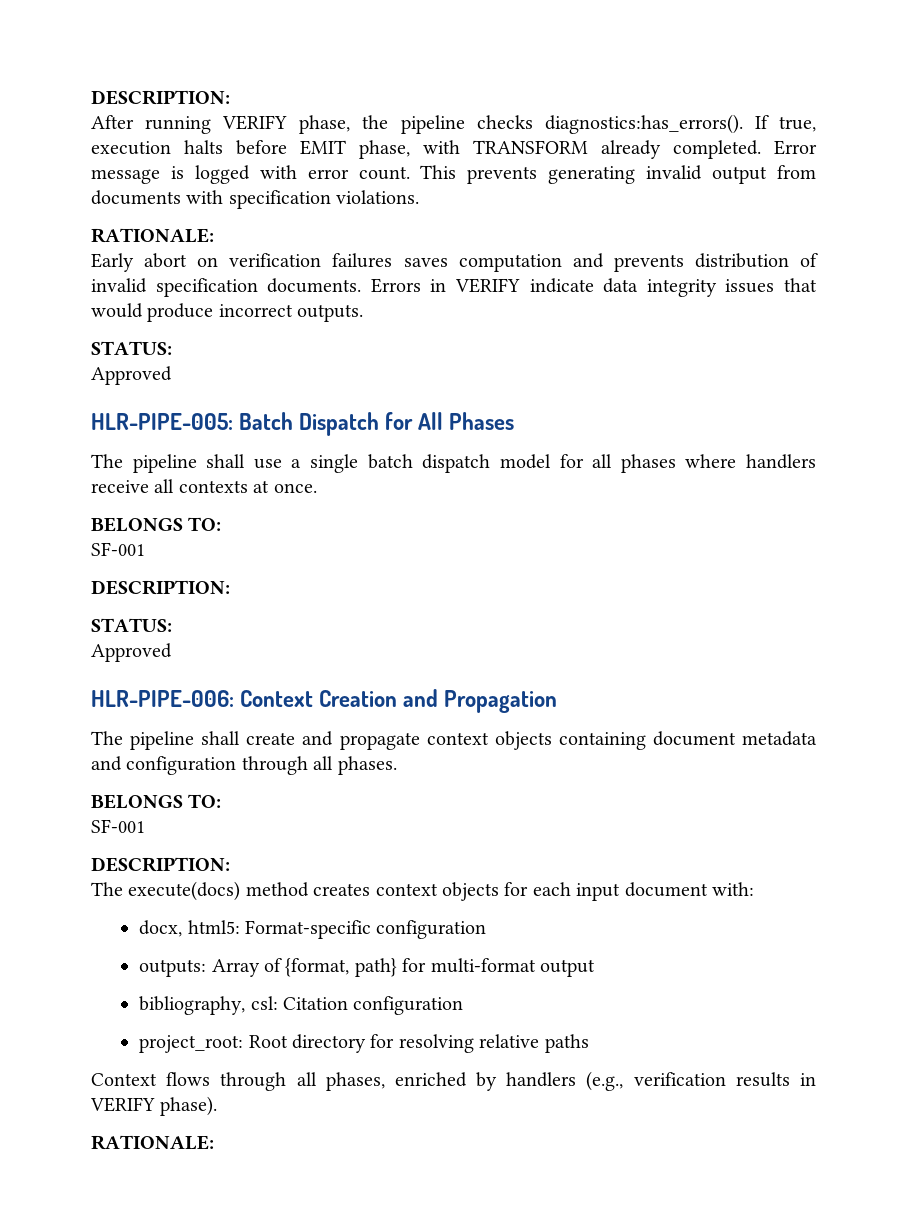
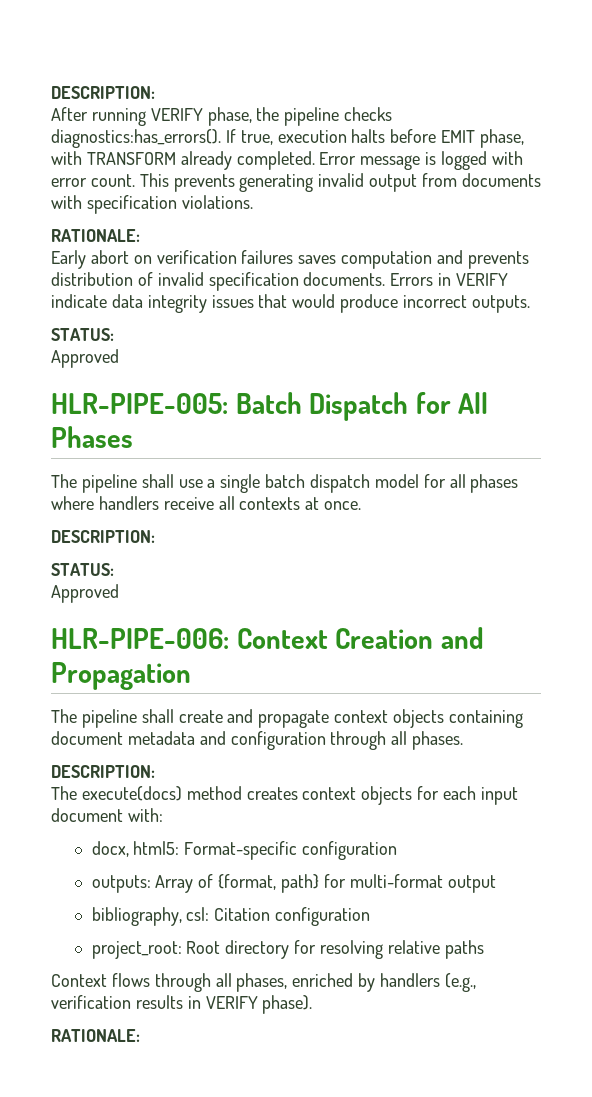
  The pipeline shall use a single batch dispatch model for all phases where handlers receive all contexts at once.
- BELONGS TO:
- SF-001
  The pipeline shall create and propagate context objects containing document metadata and configuration through all phases.
- BELONGS TO:
- SF-001

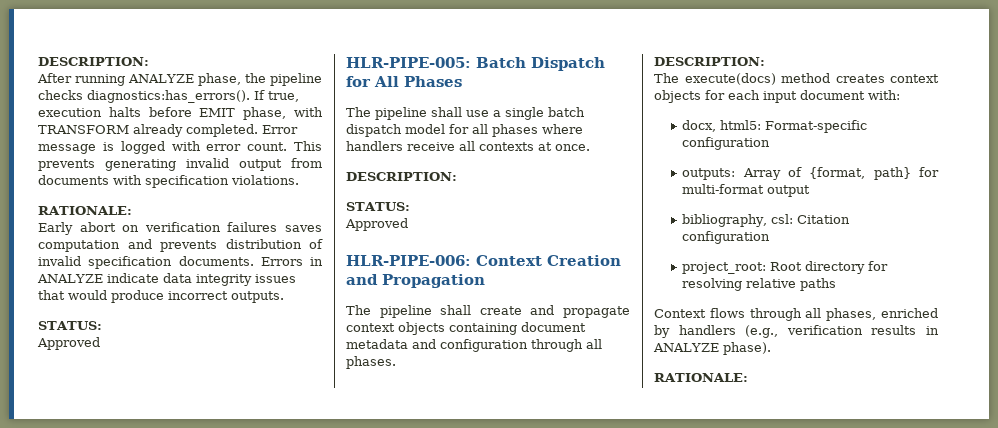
- After running VERIFY phase, the pipeline checks diagnostics:has_errors().
+ After running ANALYZE phase, the pipeline checks diagnostics:has_errors().
- Errors in VERIFY indicate data integrity issues that would produce incorrect outputs.
+ Errors in ANALYZE indicate data integrity issues that would produce incorrect outputs.
- Context flows through all phases, enriched by handlers (e.g., verification results in VERIFY phase).
+ Context flows through all phases, enriched by handlers (e.g., verification results in ANALYZE phase).

